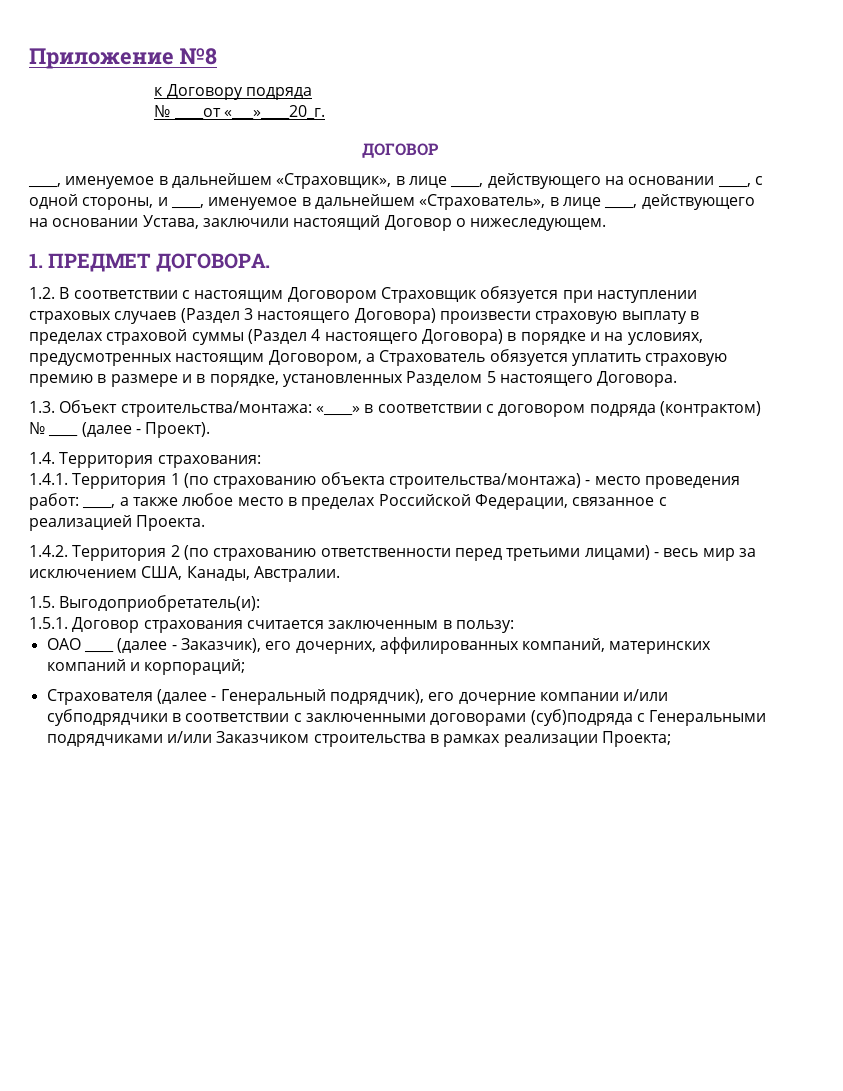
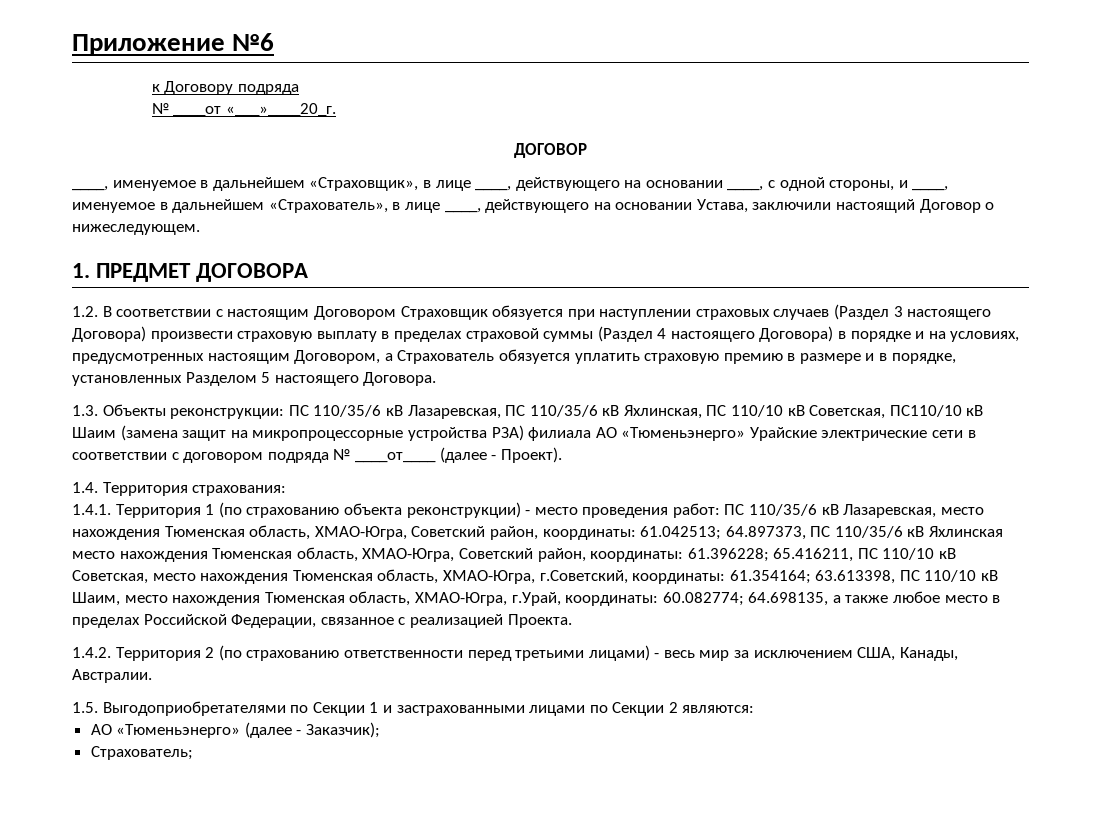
- Приложение №8
+ Приложение №6
- 1. ПРЕДМЕТ ДОГОВОРА.
+ 1. ПРЕДМЕТ ДОГОВОРА
- 1.3. Объект строительства/монтажа: «____» в соответствии с договором подряда (контрактом) № ____ (далее - Проект).
+ 1.3. Объекты реконструкции: ПС 110/35/6 кВ Лазаревская, ПС 110/35/6 кВ Яхлинская, ПС 110/10 кВ Советская, ПС110/10 кВ Шаим (замена защит на микропроцессорные устройства РЗА) филиала АО «Тюменьэнерго» Урайские электрические cети в соответствии с договором подряда № ____от____ (далее - Проект).
- 1.4.1. Территория 1 (по страхованию объекта строительства/монтажа) - место проведения работ: ____, а также любое место в пределах Российской Федерации, связанное с реализацией Проекта.
+ 1.4.1. Территория 1 (по страхованию объекта реконструкции) - место проведения работ: ПС 110/35/6 кВ Лазаревская, место нахождения Тюменская область, ХМАО-Югра, Советский район, координаты: 61.042513; 64.897373, ПС 110/35/6 кВ Яхлинская место нахождения Тюменская область, ХМАО-Югра, Советский район, координаты: 61.396228; 65.416211, ПС 110/10 кВ Советская, место нахождения Тюменская область, ХМАО-Югра, г.Советский, координаты: 61.354164; 63.613398, ПС 110/10 кВ Шаим, место нахождения Тюменская область, ХМАО-Югра, г.Урай, координаты: 60.082774; 64.698135, а также любое место в пределах Российской Федерации, связанное с реализацией Проекта.
- 1.5. Выгодоприобретатель(и):
- 1.5.1. Договор страхования считается заключенным в пользу:
- ОАО ____ (далее - Заказчик), его дочерних, аффилированных компаний, материнских компаний и корпораций;
- Страхователя (далее - Генеральный подрядчик), его дочерние компании и/или субподрядчики в соответствии с заключенными договорами (суб)подряда с Генеральными подрядчиками и/или Заказчиком строительства в рамках реализации Проекта;
+ 1.5. Выгодоприобретателями по Секции 1 и застрахованными лицами по Секции 2 являются:
+ АО «Тюменьэнерго» (далее - Заказчик);
+ Страхователь;

